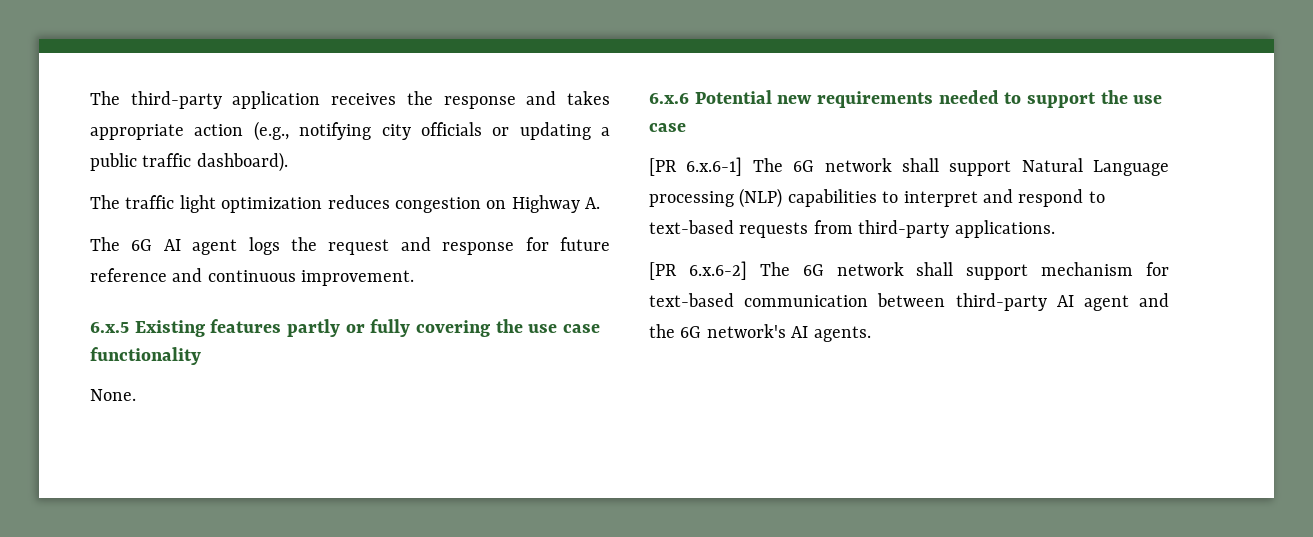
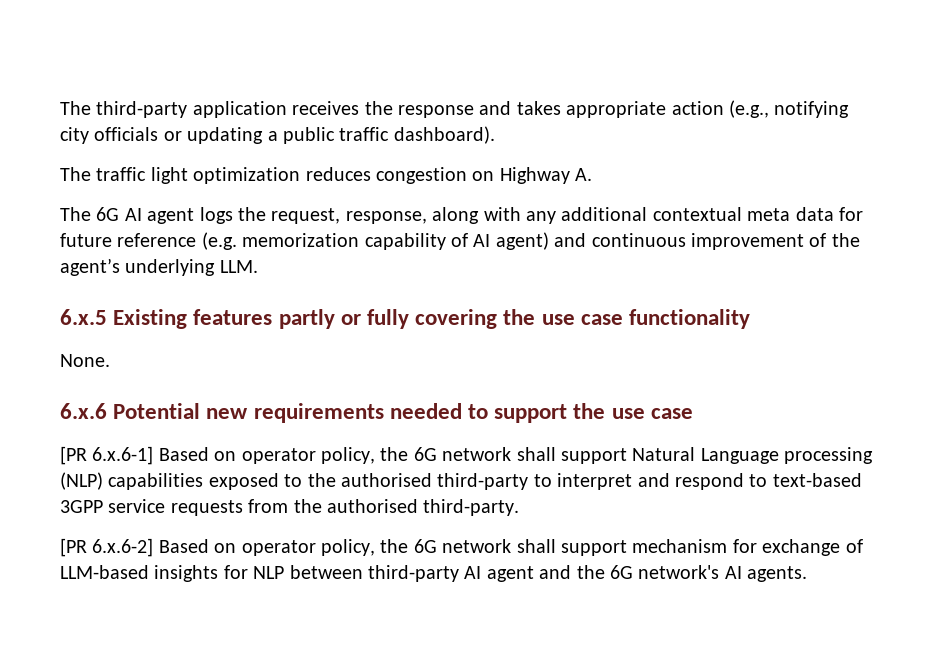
- The 6G AI agent logs the request and response for future reference and continuous improvement.
+ The 6G AI agent logs the request, response, along with any additional contextual meta data for future reference (e.g. memorization capability of AI agent) and continuous improvement of the agent’s underlying LLM.
- [PR 6.x.6-1] The 6G network shall support Natural Language processing (NLP) capabilities to interpret and respond to text-based requests from third-party applications.
- [PR 6.x.6-2] The 6G network shall support mechanism for text-based communication between third-party AI agent and the 6G network's AI agents.
+ [PR 6.x.6-1] Based on operator policy, the 6G network shall support Natural Language processing (NLP) capabilities exposed to the authorised third-party to interpret and respond to text-based 3GPP service requests from the authorised third-party.
+ [PR 6.x.6-2] Based on operator policy, the 6G network shall support mechanism for exchange of LLM-based insights for NLP between third-party AI agent and the 6G network's AI agents.

